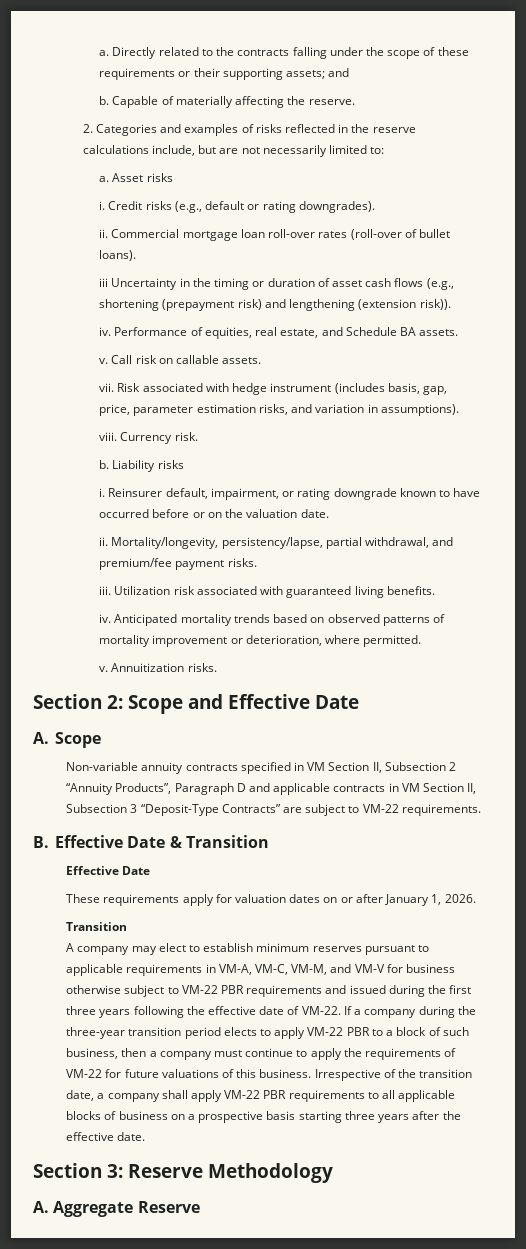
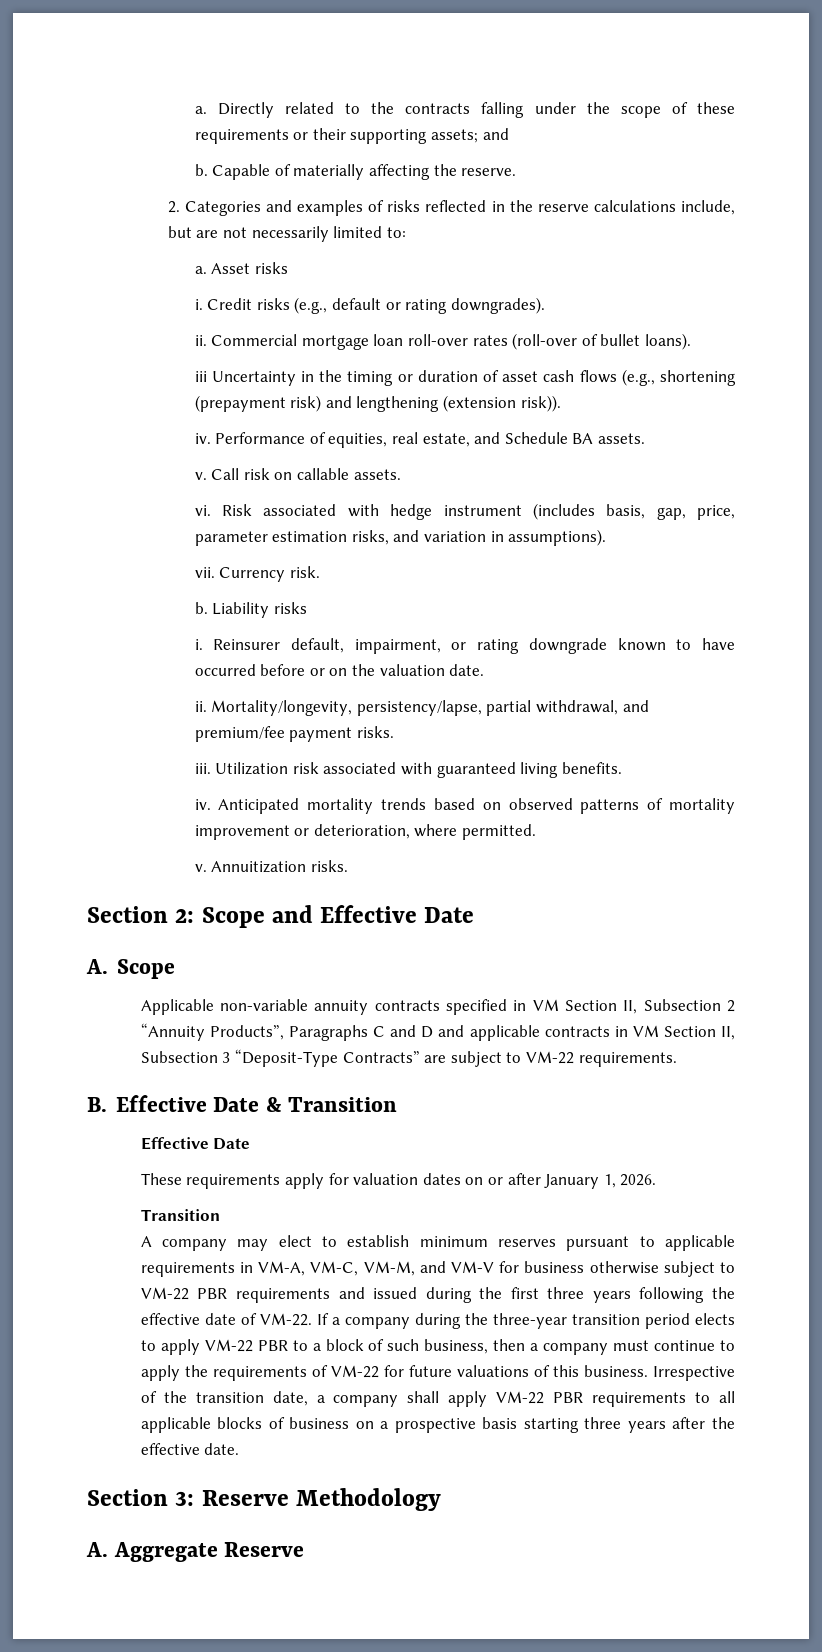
- vii.
+ vi.
- viii.
+ vii.
- Non-variable annuity contracts specified in VM Section II, Subsection 2 “Annuity Products”, Paragraph D and applicable contracts in VM Section II, Subsection 3 “Deposit-Type Contracts” are subject to VM-22 requirements.
+ Applicable non-variable annuity contracts specified in VM Section II, Subsection 2 “Annuity Products”, Paragraphs C and D and applicable contracts in VM Section II, Subsection 3 “Deposit-Type Contracts” are subject to VM-22 requirements.

